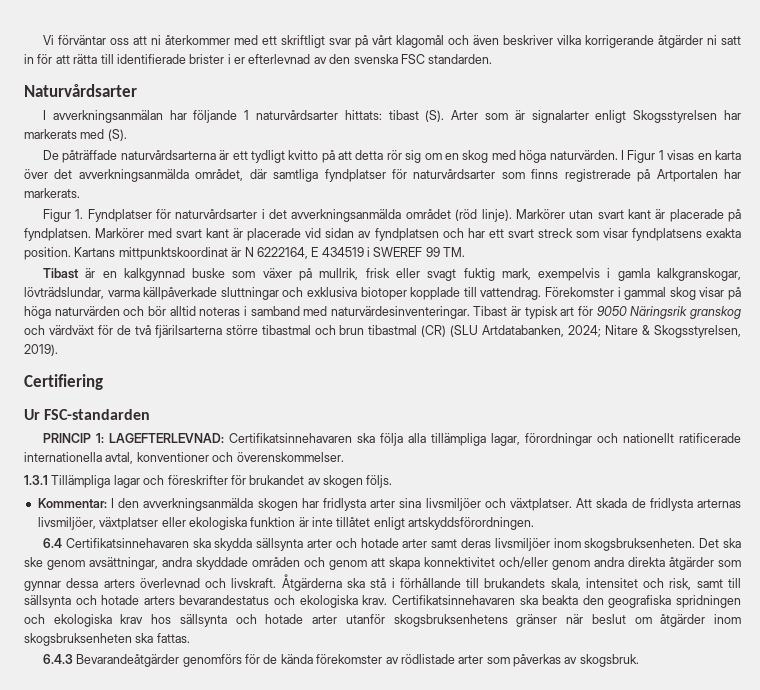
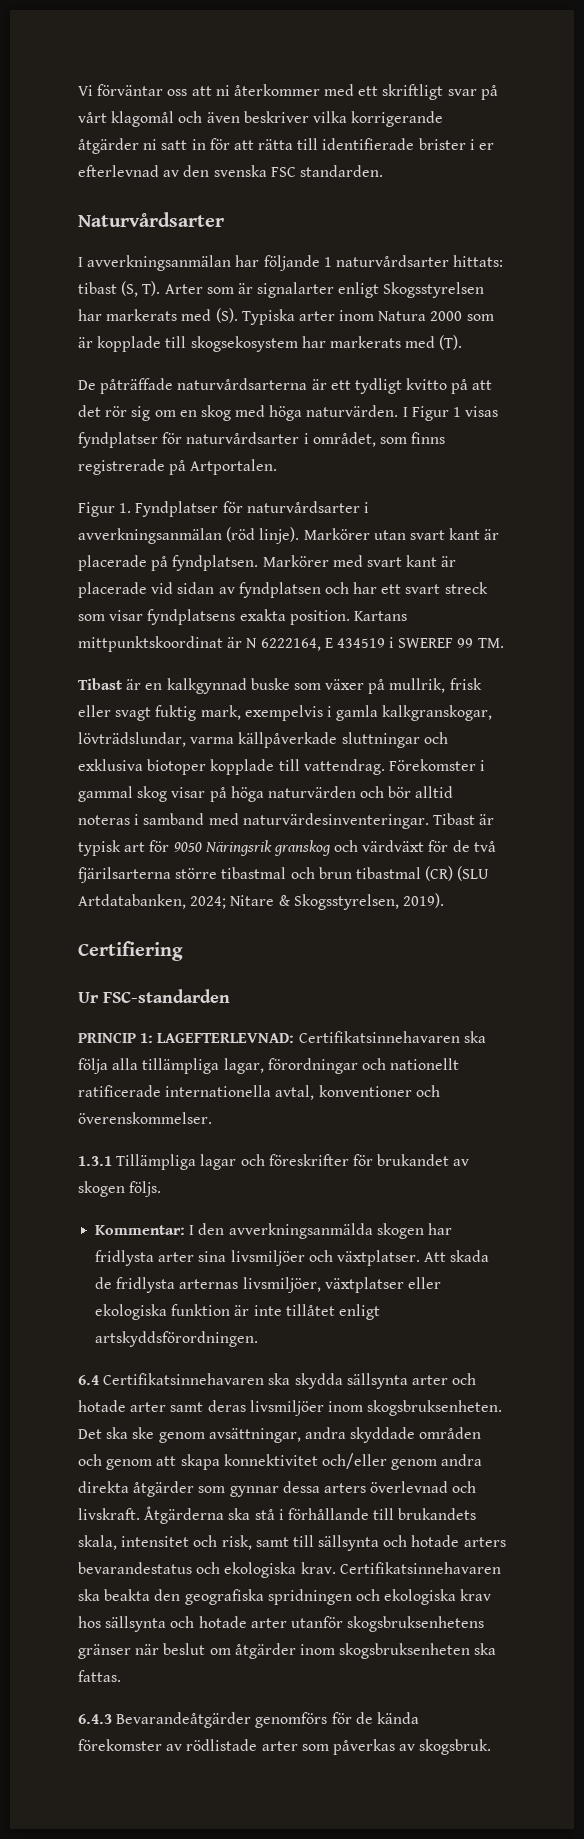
- I avverkningsanmälan har följande 1 naturvårdsarter hittats: tibast (S). Arter som är signalarter enligt Skogsstyrelsen har markerats med (S).
+ I avverkningsanmälan har följande 1 naturvårdsarter hittats: tibast (S, T). Arter som är signalarter enligt Skogsstyrelsen har markerats med (S). Typiska arter inom Natura 2000 som är kopplade till skogsekosystem har markerats med (T).
- De påträffade naturvårdsarterna är ett tydligt kvitto på att detta rör sig om en skog med höga naturvärden.
+ De påträffade naturvårdsarterna är ett tydligt kvitto på att det rör sig om en skog med höga naturvärden.
- I Figur 1 visas en karta över det avverkningsanmälda området, där samtliga fyndplatser för naturvårdsarter som finns registrerade på Artportalen har markerats.
+ I Figur 1 visas fyndplatser för naturvårdsarter i området, som finns registrerade på Artportalen.
- Figur 1. Fyndplatser för naturvårdsarter i det avverkningsanmälda området (röd linje).
+ Figur 1. Fyndplatser för naturvårdsarter i avverkningsanmälan (röd linje).

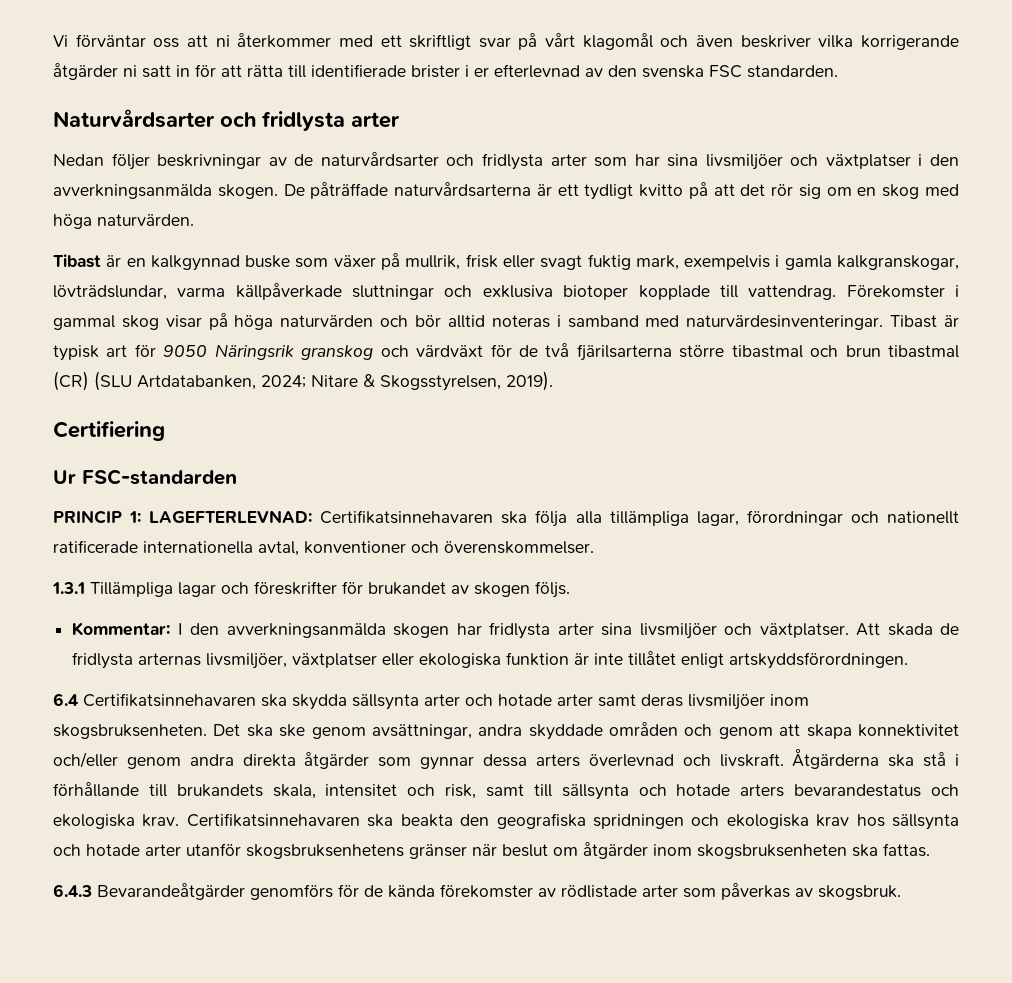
- Naturvårdsarter
- I avverkningsanmälan har följande 1 naturvårdsarter hittats: tibast (S, T). Arter som är signalarter enligt Skogsstyrelsen har markerats med (S). Typiska arter inom Natura 2000 som är kopplade till skogsekosystem har markerats med (T).
- De påträffade naturvårdsarterna är ett tydligt kvitto på att det rör sig om en skog med höga naturvärden. I Figur 1 visas fyndplatser för naturvårdsarter i området, som finns registrerade på Artportalen.
- Figur 1. Fyndplatser för naturvårdsarter i avverkningsanmälan (röd linje). Markörer utan svart kant är placerade på fyndplatsen. Markörer med svart kant är placerade vid sidan av fyndplatsen och har ett svart streck som visar fyndplatsens exakta position. Kartans mittpunktskoordinat är N 6222164, E 434519 i SWEREF 99 TM.
+ Naturvårdsarter och fridlysta arter
+ Nedan följer beskrivningar av de naturvårdsarter och fridlysta arter som har sina livsmiljöer och växtplatser i den avverkningsanmälda skogen. De påträffade naturvårdsarterna är ett tydligt kvitto på att det rör sig om en skog med höga naturvärden.

